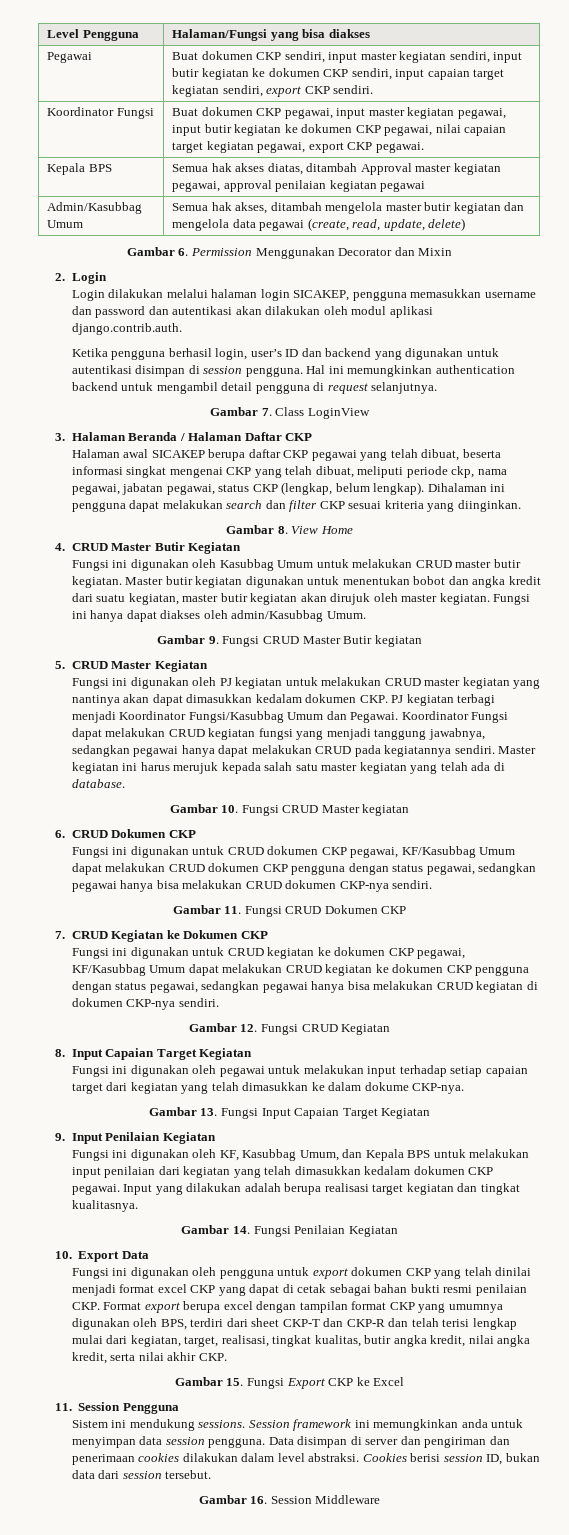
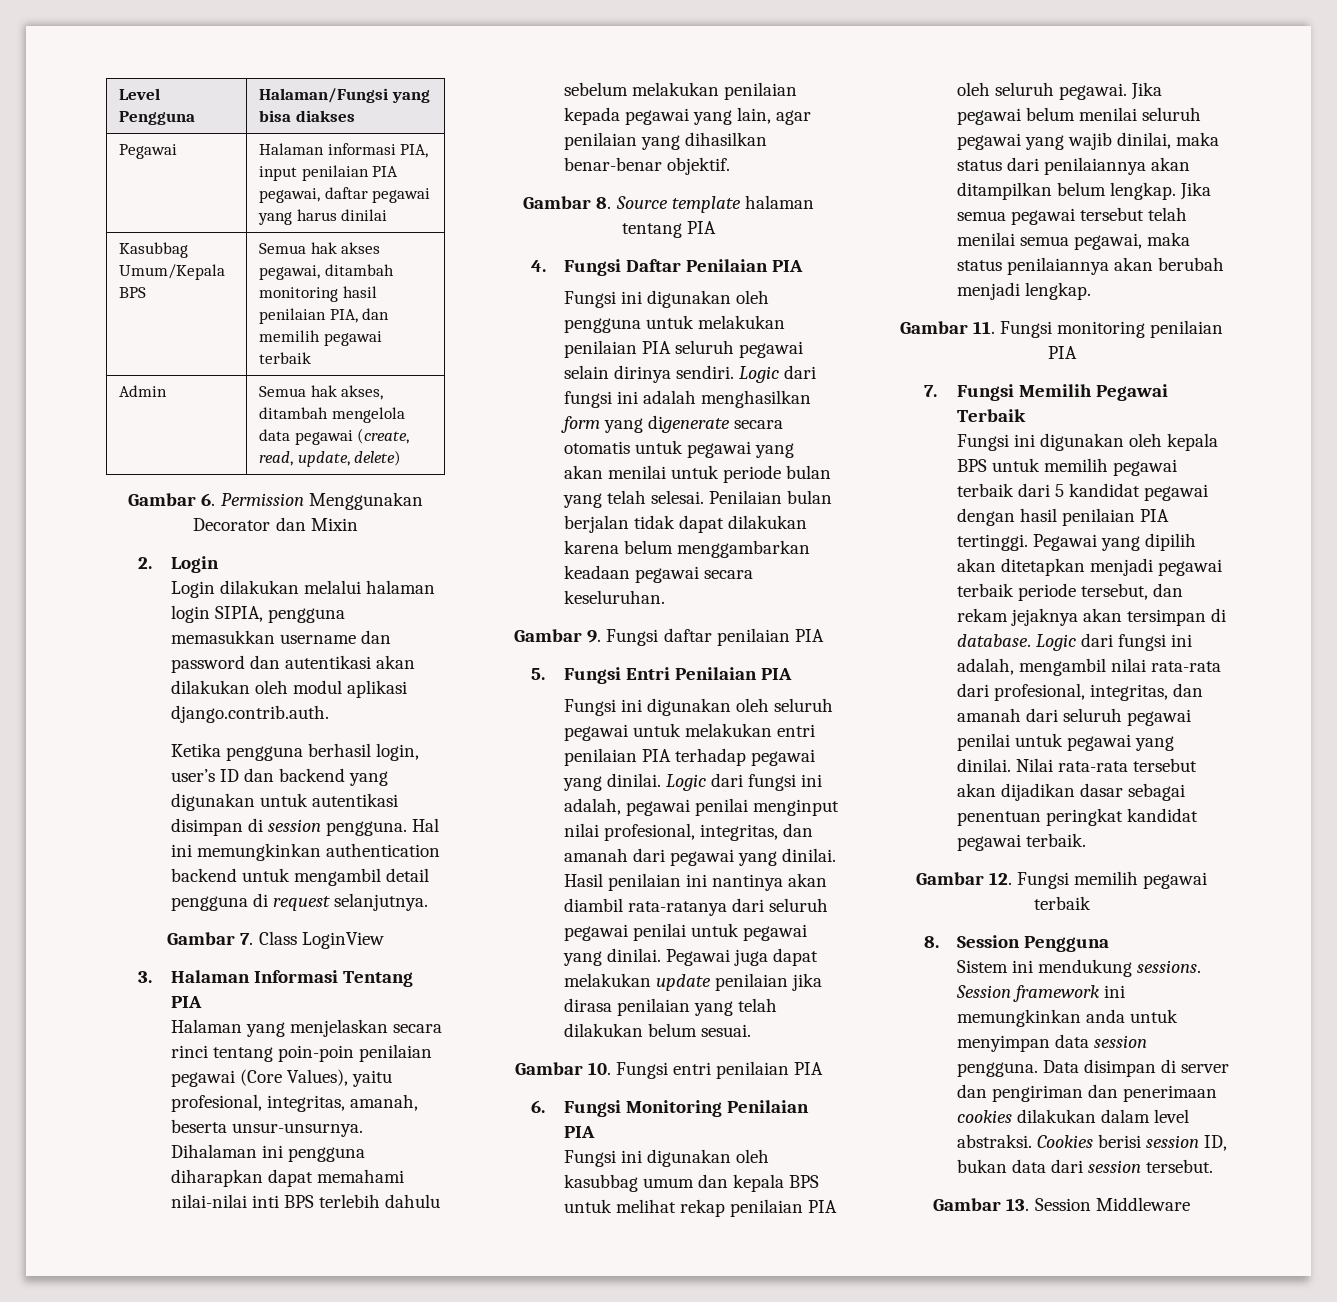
- Pegawai | Buat dokumen CKP sendiri, input master kegiatan sendiri, input butir kegiatan ke dokumen CKP sendiri, input capaian target kegiatan sendiri, export CKP sendiri.
- Koordinator Fungsi | Buat dokumen CKP pegawai, input master kegiatan pegawai, input butir kegiatan ke dokumen CKP pegawai, nilai capaian target kegiatan pegawai, export CKP pegawai.
- Kepala BPS | Semua hak akses diatas, ditambah Approval master kegiatan pegawai, approval penilaian kegiatan pegawai
- Admin/Kasubbag Umum | Semua hak akses, ditambah mengelola master butir kegiatan dan mengelola data pegawai (create, read, update, delete)
+ Pegawai | Halaman informasi PIA, input penilaian PIA pegawai, daftar pegawai yang harus dinilai
+ Kasubbag Umum/Kepala BPS | Semua hak akses pegawai, ditambah monitoring hasil penilaian PIA, dan memilih pegawai terbaik
+ Admin | Semua hak akses, ditambah mengelola data pegawai (create, read, update, delete)
- Login dilakukan melalui halaman login SICAKEP, pengguna memasukkan username dan password dan autentikasi akan dilakukan oleh modul aplikasi django.contrib.auth.
+ Login dilakukan melalui halaman login SIPIA, pengguna memasukkan username dan password dan autentikasi akan dilakukan oleh modul aplikasi django.contrib.auth.
- 3. Halaman Beranda / Halaman Daftar CKP
- Halaman awal SICAKEP berupa daftar CKP pegawai yang telah dibuat, beserta informasi singkat mengenai CKP yang telah dibuat, meliputi periode ckp, nama pegawai, jabatan pegawai, status CKP (lengkap, belum lengkap). Dihalaman ini pengguna dapat melakukan search dan filter CKP sesuai kriteria yang diinginkan.
- Gambar 8. View Home
- 4. CRUD Master Butir Kegiatan
- Fungsi ini digunakan oleh Kasubbag Umum untuk melakukan CRUD master butir kegiatan. Master butir kegiatan digunakan untuk menentukan bobot dan angka kredit dari suatu kegiatan, master butir kegiatan akan dirujuk oleh master kegiatan. Fungsi ini hanya dapat diakses oleh admin/Kasubbag Umum.
- Gambar 9. Fungsi CRUD Master Butir kegiatan
- 5. CRUD Master Kegiatan
- Fungsi ini digunakan oleh PJ kegiatan untuk melakukan CRUD master kegiatan yang nantinya akan dapat dimasukkan kedalam dokumen CKP. PJ kegiatan terbagi menjadi Koordinator Fungsi/Kasubbag Umum dan Pegawai. Koordinator Fungsi dapat melakukan CRUD kegiatan fungsi yang menjadi tanggung jawabnya, sedangkan pegawai hanya dapat melakukan CRUD pada kegiatannya sendiri. Master kegiatan ini harus merujuk kepada salah satu master kegiatan yang telah ada di database.
- Gambar 10. Fungsi CRUD Master kegiatan
- 6. CRUD Dokumen CKP
- Fungsi ini digunakan untuk CRUD dokumen CKP pegawai, KF/Kasubbag Umum dapat melakukan CRUD dokumen CKP pengguna dengan status pegawai, sedangkan pegawai hanya bisa melakukan CRUD dokumen CKP-nya sendiri.
- Gambar 11. Fungsi CRUD Dokumen CKP
- 7. CRUD Kegiatan ke Dokumen CKP
- Fungsi ini digunakan untuk CRUD kegiatan ke dokumen CKP pegawai, KF/Kasubbag Umum dapat melakukan CRUD kegiatan ke dokumen CKP pengguna dengan status pegawai, sedangkan pegawai hanya bisa melakukan CRUD kegiatan di dokumen CKP-nya sendiri.
- Gambar 12. Fungsi CRUD Kegiatan
- 8. Input Capaian Target Kegiatan
- Fungsi ini digunakan oleh pegawai untuk melakukan input terhadap setiap capaian target dari kegiatan yang telah dimasukkan ke dalam dokume CKP-nya.
- Gambar 13. Fungsi Input Capaian Target Kegiatan
- 9. Input Penilaian Kegiatan
- Fungsi ini digunakan oleh KF, Kasubbag Umum, dan Kepala BPS untuk melakukan input penilaian dari kegiatan yang telah dimasukkan kedalam dokumen CKP pegawai. Input yang dilakukan adalah berupa realisasi target kegiatan dan tingkat kualitasnya.
- Gambar 14. Fungsi Penilaian Kegiatan
- 10. Export Data
+ 3. Halaman Informasi Tentang PIA
+ Halaman yang menjelaskan secara rinci tentang poin-poin penilaian pegawai (Core Values), yaitu profesional, integritas, amanah, beserta unsur-unsurnya. Dihalaman ini pengguna diharapkan dapat memahami nilai-nilai inti BPS terlebih dahulu sebelum melakukan penilaian kepada pegawai yang lain, agar penilaian yang dihasilkan benar-benar objektif.
+ Gambar 8. Source template halaman tentang PIA
+ 4. Fungsi Daftar Penilaian PIA
- Fungsi ini digunakan oleh pengguna untuk export dokumen CKP yang telah dinilai menjadi format excel CKP yang dapat di cetak sebagai bahan bukti resmi penilaian CKP. Format export berupa excel dengan tampilan format CKP yang umumnya digunakan oleh BPS, terdiri dari sheet CKP-T dan CKP-R dan telah terisi lengkap mulai dari kegiatan, target, realisasi, tingkat kualitas, butir angka kredit, nilai angka kredit, serta nilai akhir CKP.
- Gambar 15. Fungsi Export CKP ke Excel
- 11. Session Pengguna
+ Fungsi ini digunakan oleh pengguna untuk melakukan penilaian PIA seluruh pegawai selain dirinya sendiri. Logic dari fungsi ini adalah menghasilkan form yang digenerate secara otomatis untuk pegawai yang akan menilai untuk periode bulan yang telah selesai. Penilaian bulan berjalan tidak dapat dilakukan karena belum menggambarkan keadaan pegawai secara keseluruhan.
+ Gambar 9. Fungsi daftar penilaian PIA
+ 5. Fungsi Entri Penilaian PIA
+ Fungsi ini digunakan oleh seluruh pegawai untuk melakukan entri penilaian PIA terhadap pegawai yang dinilai. Logic dari fungsi ini adalah, pegawai penilai menginput nilai profesional, integritas, dan amanah dari pegawai yang dinilai. Hasil penilaian ini nantinya akan diambil rata-ratanya dari seluruh pegawai penilai untuk pegawai yang dinilai. Pegawai juga dapat melakukan update penilaian jika dirasa penilaian yang telah dilakukan belum sesuai.
+ Gambar 10. Fungsi entri penilaian PIA
+ 6. Fungsi Monitoring Penilaian PIA
+ Fungsi ini digunakan oleh kasubbag umum dan kepala BPS untuk melihat rekap penilaian PIA oleh seluruh pegawai. Jika pegawai belum menilai seluruh pegawai yang wajib dinilai, maka status dari penilaiannya akan ditampilkan belum lengkap. Jika semua pegawai tersebut telah menilai semua pegawai, maka status penilaiannya akan berubah menjadi lengkap.
+ Gambar 11. Fungsi monitoring penilaian PIA
+ 7. Fungsi Memilih Pegawai Terbaik
+ Fungsi ini digunakan oleh kepala BPS untuk memilih pegawai terbaik dari 5 kandidat pegawai dengan hasil penilaian PIA tertinggi. Pegawai yang dipilih akan ditetapkan menjadi pegawai terbaik periode tersebut, dan rekam jejaknya akan tersimpan di database. Logic dari fungsi ini adalah, mengambil nilai rata-rata dari profesional, integritas, dan amanah dari seluruh pegawai penilai untuk pegawai yang dinilai. Nilai rata-rata tersebut akan dijadikan dasar sebagai penentuan peringkat kandidat pegawai terbaik.
+ Gambar 12. Fungsi memilih pegawai terbaik
+ 8. Session Pengguna
- Gambar 16. Session Middleware
+ Gambar 13. Session Middleware

